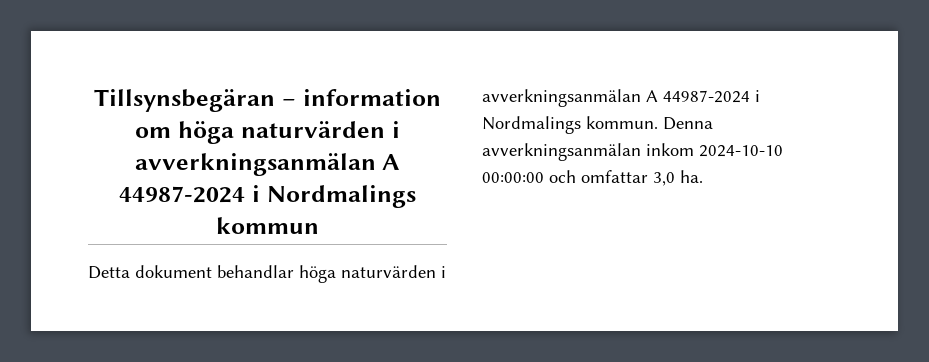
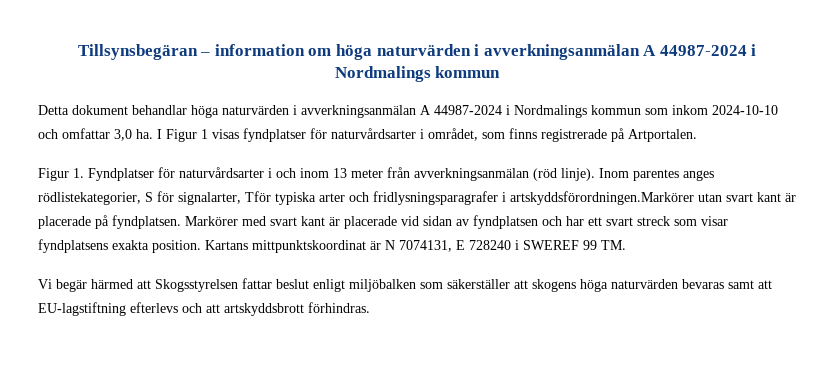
- Detta dokument behandlar höga naturvärden i avverkningsanmälan A 44987-2024 i Nordmalings kommun. Denna avverkningsanmälan inkom 2024-10-10 00:00:00 och omfattar 3,0 ha.
+ Detta dokument behandlar höga naturvärden i avverkningsanmälan A 44987-2024 i Nordmalings kommun som inkom 2024-10-10 och omfattar 3,0 ha.
+ I Figur 1 visas fyndplatser för naturvårdsarter i området, som finns registrerade på Artportalen.
+ Figur 1. Fyndplatser för naturvårdsarter i och inom 13 meter från avverkningsanmälan (röd linje). Inom parentes anges rödlistekategorier, S för signalarter, Tför typiska arter och fridlysningsparagrafer i artskyddsförordningen.Markörer utan svart kant är placerade på fyndplatsen. Markörer med svart kant är placerade vid sidan av fyndplatsen och har ett svart streck som visar fyndplatsens exakta position. Kartans mittpunktskoordinat är N 7074131, E 728240 i SWEREF 99 TM.
+ Vi begär härmed att Skogsstyrelsen fattar beslut enligt miljöbalken som säkerställer att skogens höga naturvärden bevaras samt att EU-lagstiftning efterlevs och att artskyddsbrott förhindras.

